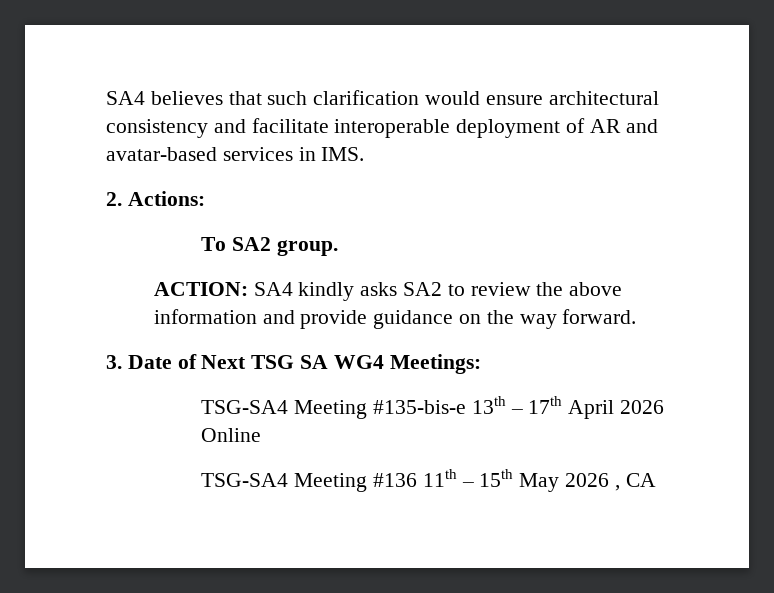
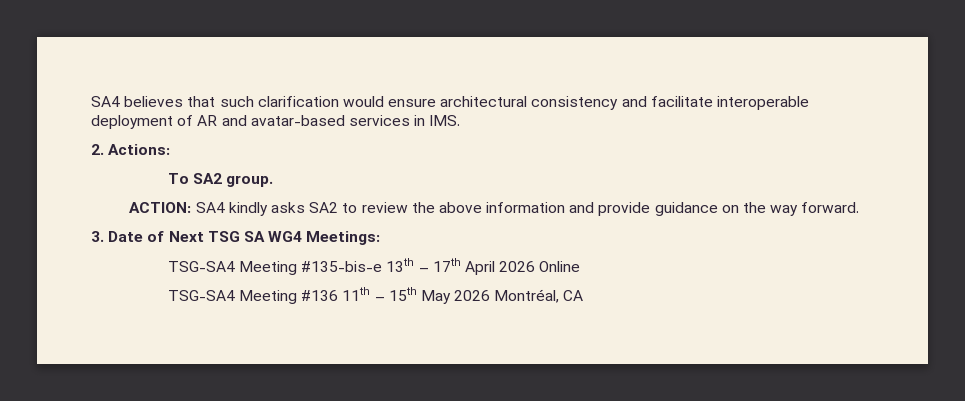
- TSG-SA4 Meeting #136 11th – 15th May 2026 , CA
+ TSG-SA4 Meeting #136 11th – 15th May 2026 Montréal, CA

